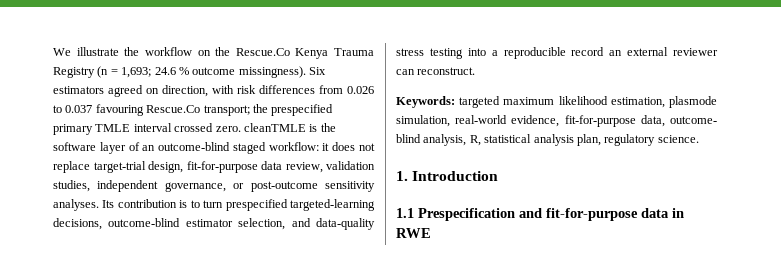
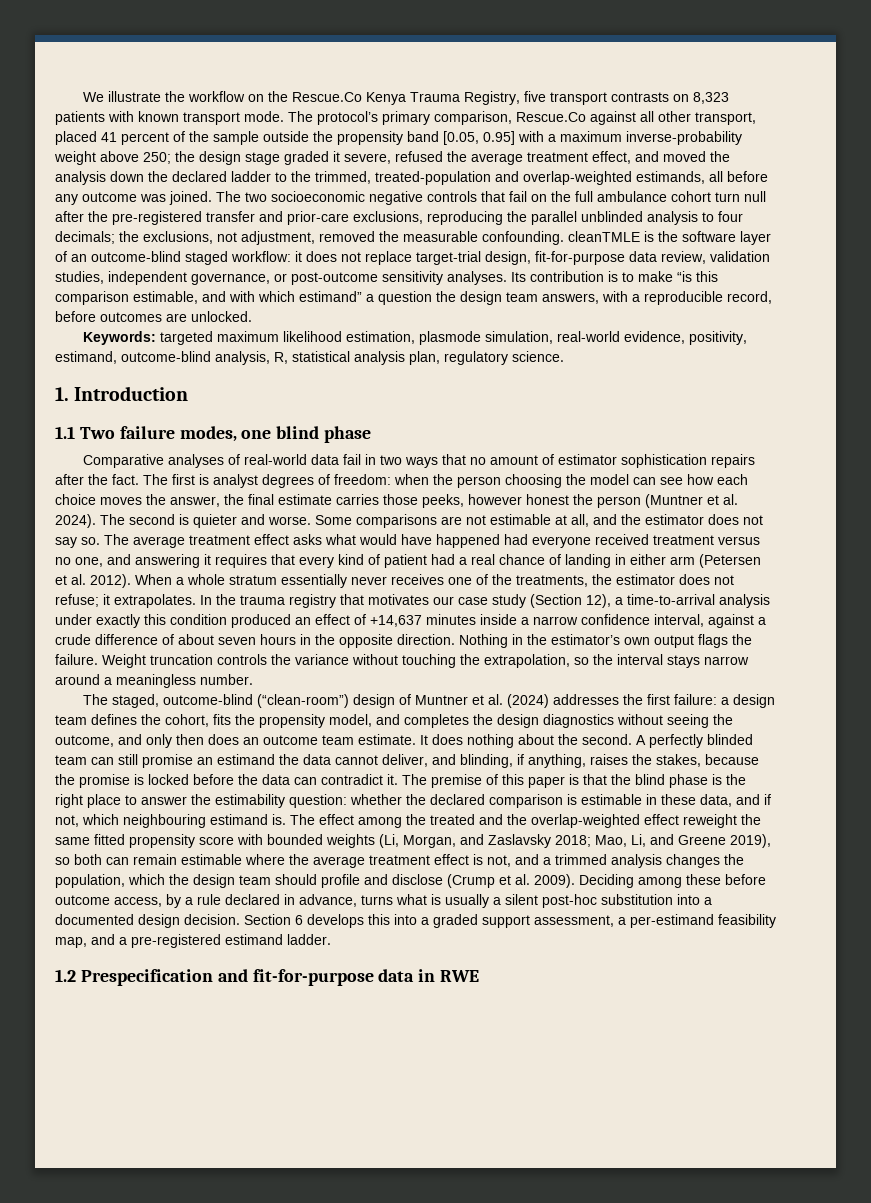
- We illustrate the workflow on the Rescue.Co Kenya Trauma Registry (n = 1,693; 24.6 % outcome missingness). Six estimators agreed on direction, with risk differences from 0.026 to 0.037 favouring Rescue.Co transport; the prespecified primary TMLE interval crossed zero. cleanTMLE is the software layer of an outcome-blind staged workflow: it does not replace target-trial design, fit-for-purpose data review, validation studies, independent governance, or post-outcome sensitivity analyses.
+ We illustrate the workflow on the Rescue.Co Kenya Trauma Registry, five transport contrasts on 8,323 patients with known transport mode. The protocol’s primary comparison, Rescue.Co against all other transport, placed 41 percent of the sample outside the propensity band [0.05, 0.95] with a maximum inverse-probability weight above 250; the design stage graded it severe, refused the average treatment effect, and moved the analysis down the declared ladder to the trimmed, treated-population and overlap-weighted estimands, all before any outcome was joined. The two socioeconomic negative controls that fail on the full ambulance cohort turn null after the pre-registered transfer and prior-care exclusions, reproducing the parallel unblinded analysis to four decimals; the exclusions, not adjustment, removed the measurable confounding. cleanTMLE is the software layer of an outcome-blind staged workflow: it does not replace target-trial design, fit-for-purpose data review, validation studies, independent governance, or post-outcome sensitivity analyses.
- Its contribution is to turn prespecified targeted-learning decisions, outcome-blind estimator selection, and data-quality stress testing into a reproducible record an external reviewer can reconstruct.
+ Its contribution is to make “is this comparison estimable, and with which estimand” a question the design team answers, with a reproducible record, before outcomes are unlocked.
- Keywords: targeted maximum likelihood estimation, plasmode simulation, real-world evidence, fit-for-purpose data, outcome- blind analysis, R, statistical analysis plan, regulatory science.
+ Keywords: targeted maximum likelihood estimation, plasmode simulation, real-world evidence, positivity, estimand, outcome-blind analysis, R, statistical analysis plan, regulatory science.
- 1.1 Prespecification and fit-for-purpose data in RWE
+ 1.1 Two failure modes, one blind phase
+ Comparative analyses of real-world data fail in two ways that no amount of estimator sophistication repairs after the fact. The first is analyst degrees of freedom: when the person choosing the model can see how each choice moves the answer, the final estimate carries those peeks, however honest the person (Muntner et al. 2024). The second is quieter and worse. Some comparisons are not estimable at all, and the estimator does not say so. The average treatment effect asks what would have happened had everyone received treatment versus no one, and answering it requires that every kind of patient had a real chance of landing in either arm (Petersen et al. 2012). When a whole stratum essentially never receives one of the treatments, the estimator does not refuse; it extrapolates. In the trauma registry that motivates our case study (Section 12), a time-to-arrival analysis under exactly this condition produced an effect of +14,637 minutes inside a narrow confidence interval, against a crude difference of about seven hours in the opposite direction. Nothing in the estimator’s own output flags the failure. Weight truncation controls the variance without touching the extrapolation, so the interval stays narrow around a meaningless number.
+ The staged, outcome-blind (“clean-room”) design of Muntner et al. (2024) addresses the first failure: a design team defines the cohort, fits the propensity model, and completes the design diagnostics without seeing the outcome, and only then does an outcome team estimate. It does nothing about the second. A perfectly blinded team can still promise an estimand the data cannot deliver, and blinding, if anything, raises the stakes, because the promise is locked before the data can contradict it. The premise of this paper is that the blind phase is the right place to answer the estimability question: whether the declared comparison is estimable in these data, and if not, which neighbouring estimand is. The effect among the treated and the overlap-weighted effect reweight the same fitted propensity score with bounded weights (Li, Morgan, and Zaslavsky 2018; Mao, Li, and Greene 2019), so both can remain estimable where the average treatment effect is not, and a trimmed analysis changes the population, which the design team should profile and disclose (Crump et al. 2009). Deciding among these before outcome access, by a rule declared in advance, turns what is usually a silent post-hoc substitution into a documented design decision. Section 6 develops this into a graded support assessment, a per-estimand feasibility map, and a pre-registered estimand ladder.
+ 1.2 Prespecification and fit-for-purpose data in RWE

